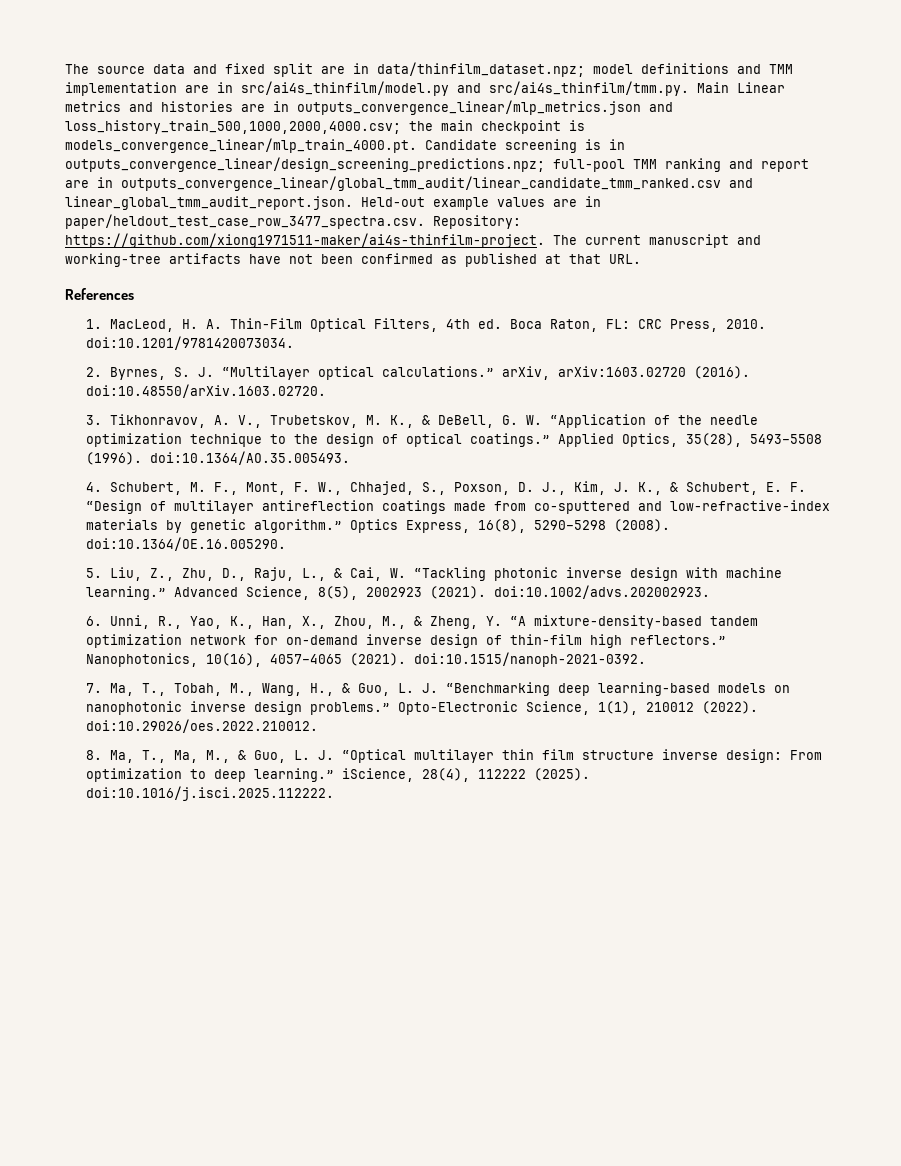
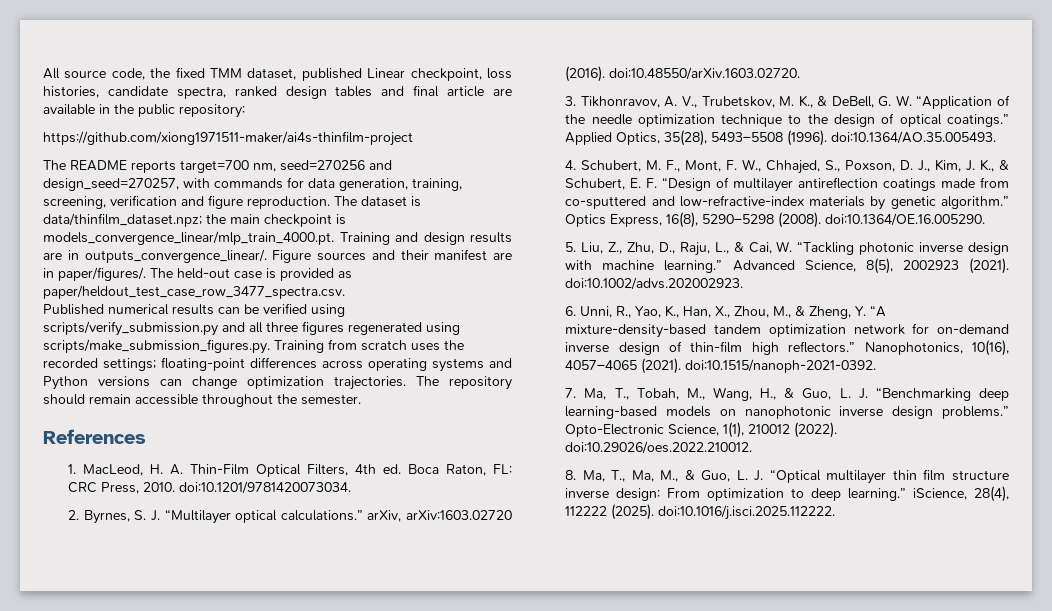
- The source data and fixed split are in data/thinfilm_dataset.npz; model definitions and TMM implementation are in src/ai4s_thinfilm/model.py and src/ai4s_thinfilm/tmm.py. Main Linear metrics and histories are in outputs_convergence_linear/mlp_metrics.json and loss_history_train_500,1000,2000,4000.csv; the main checkpoint is models_convergence_linear/mlp_train_4000.pt. Candidate screening is in outputs_convergence_linear/design_screening_predictions.npz; full-pool TMM ranking and report are in outputs_convergence_linear/global_tmm_audit/linear_candidate_tmm_ranked.csv and linear_global_tmm_audit_report.json. Held-out example values are in paper/heldout_test_case_row_3477_spectra.csv. Repository: https://github.com/xiong1971511-maker/ai4s-thinfilm-project. The current manuscript and working-tree artifacts have not been confirmed as published at that URL.
+ All source code, the fixed TMM dataset, published Linear checkpoint, loss histories, candidate spectra, ranked design tables and final article are available in the public repository:
+ https://github.com/xiong1971511-maker/ai4s-thinfilm-project
+ The README reports target=700 nm, seed=270256 and design_seed=270257, with commands for data generation, training, screening, verification and figure reproduction. The dataset is data/thinfilm_dataset.npz; the main checkpoint is models_convergence_linear/mlp_train_4000.pt. Training and design results are in outputs_convergence_linear/. Figure sources and their manifest are in paper/figures/. The held-out case is provided as paper/heldout_test_case_row_3477_spectra.csv.
+ Published numerical results can be verified using scripts/verify_submission.py and all three figures regenerated using scripts/make_submission_figures.py. Training from scratch uses the recorded settings; floating-point differences across operating systems and Python versions can change optimization trajectories. The repository should remain accessible throughout the semester.

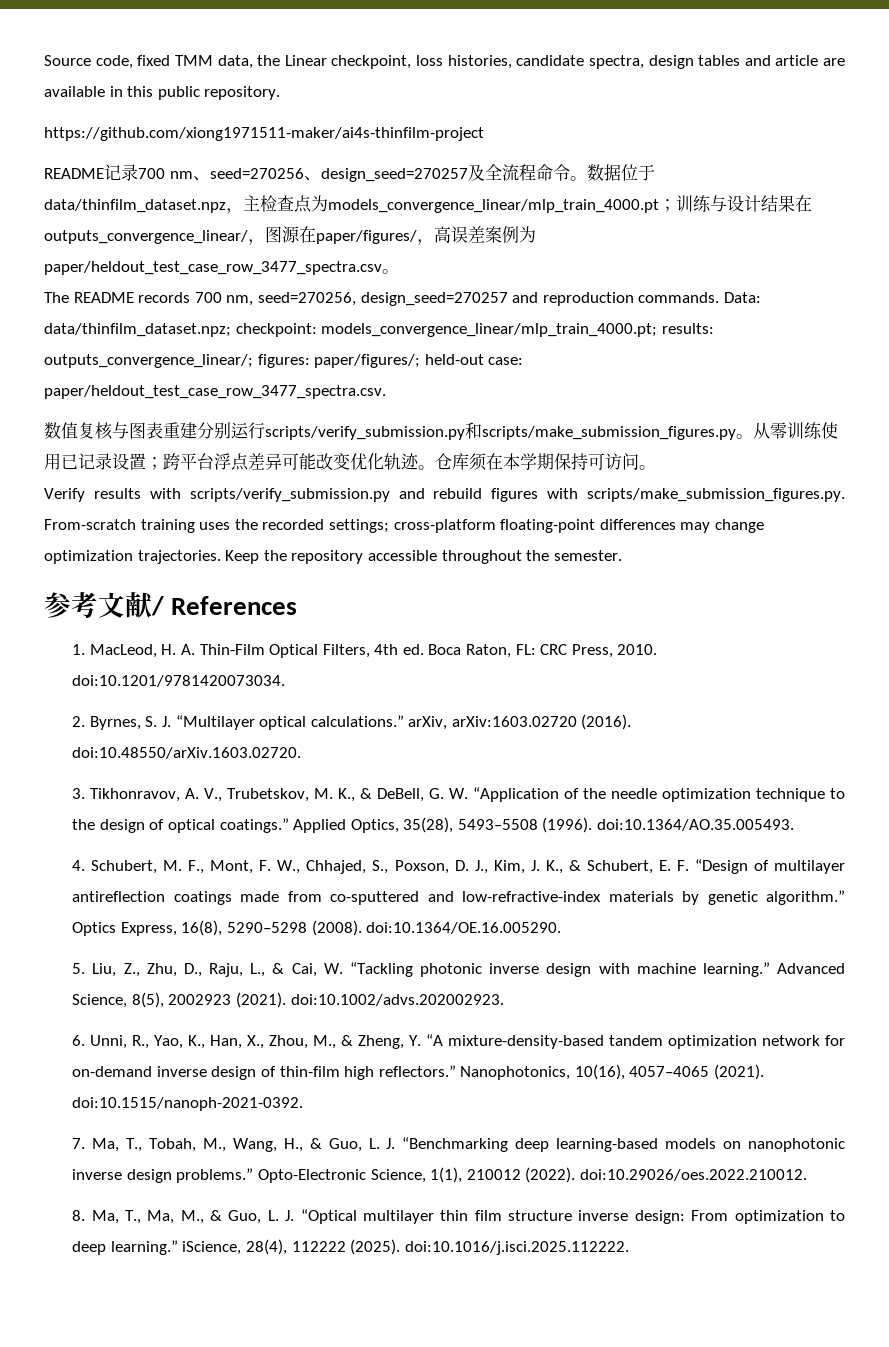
- All source code, the fixed TMM dataset, published Linear checkpoint, loss histories, candidate spectra, ranked design tables and final article are available in the public repository:
+ Source code, fixed TMM data, the Linear checkpoint, loss histories, candidate spectra, design tables and article are available in this public repository.
  https://github.com/xiong1971511-maker/ai4s-thinfilm-project
- The README reports target=700 nm, seed=270256 and design_seed=270257, with commands for data generation, training, screening, verification and figure reproduction. The dataset is data/thinfilm_dataset.npz; the main checkpoint is models_convergence_linear/mlp_train_4000.pt. Training and design results are in outputs_convergence_linear/. Figure sources and their manifest are in paper/figures/. The held-out case is provided as paper/heldout_test_case_row_3477_spectra.csv.
- Published numerical results can be verified using scripts/verify_submission.py and all three figures regenerated using scripts/make_submission_figures.py. Training from scratch uses the recorded settings; floating-point differences across operating systems and Python versions can change optimization trajectories. The repository should remain accessible throughout the semester.
+ README记录700 nm、seed=270256、design_seed=270257及全流程命令。数据位于data/thinfilm_dataset.npz，主检查点为models_convergence_linear/mlp_train_4000.pt；训练与设计结果在outputs_convergence_linear/，图源在paper/figures/，高误差案例为paper/heldout_test_case_row_3477_spectra.csv。
+ The README records 700 nm, seed=270256, design_seed=270257 and reproduction commands. Data: data/thinfilm_dataset.npz; checkpoint: models_convergence_linear/mlp_train_4000.pt; results: outputs_convergence_linear/; figures: paper/figures/; held-out case: paper/heldout_test_case_row_3477_spectra.csv.
+ 数值复核与图表重建分别运行scripts/verify_submission.py和scripts/make_submission_figures.py。从零训练使用已记录设置；跨平台浮点差异可能改变优化轨迹。仓库须在本学期保持可访问。
+ Verify results with scripts/verify_submission.py and rebuild figures with scripts/make_submission_figures.py. From-scratch training uses the recorded settings; cross-platform floating-point differences may change optimization trajectories. Keep the repository accessible throughout the semester.
- References
+ 参考文献/ References

